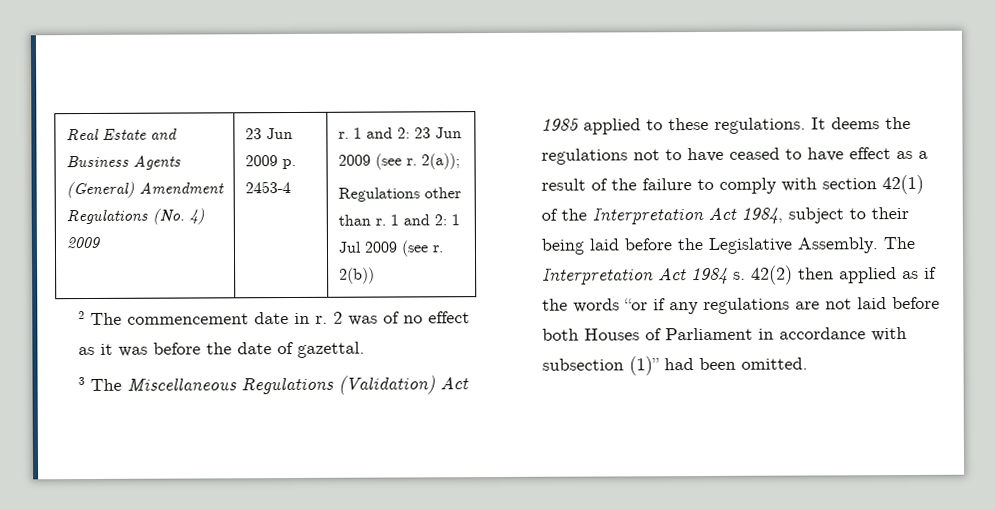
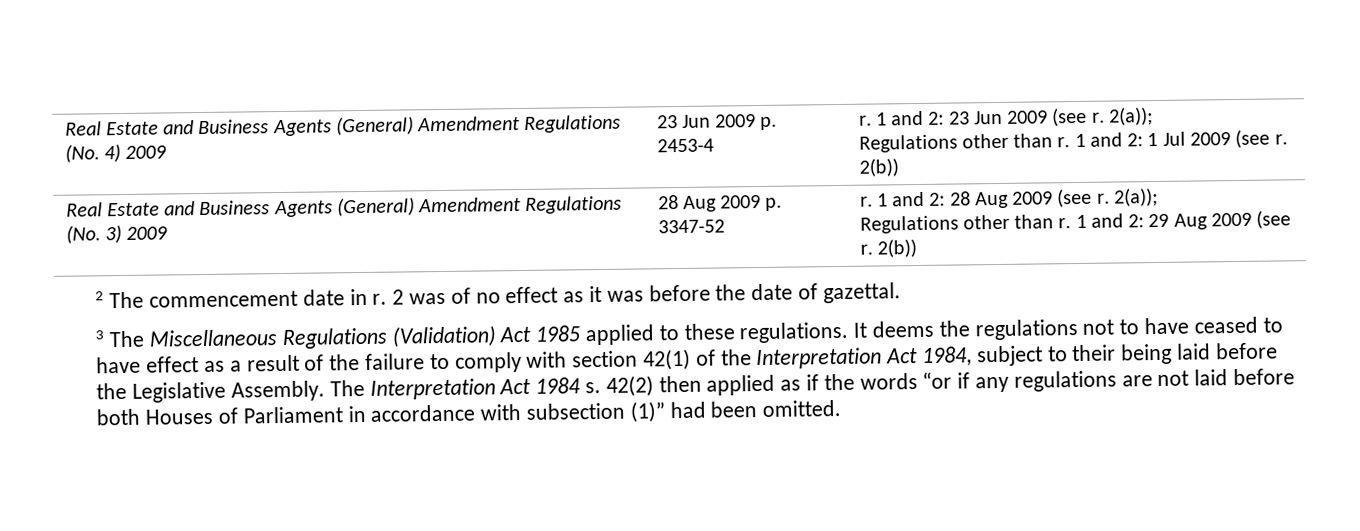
+ Real Estate and Business Agents (General) Amendment Regulations (No. 3) 2009 | 28 Aug 2009 p. 3347-52 | r. 1 and 2: 28 Aug 2009 (see r. 2(a));
+ Regulations other than r. 1 and 2: 29 Aug 2009 (see r. 2(b))

